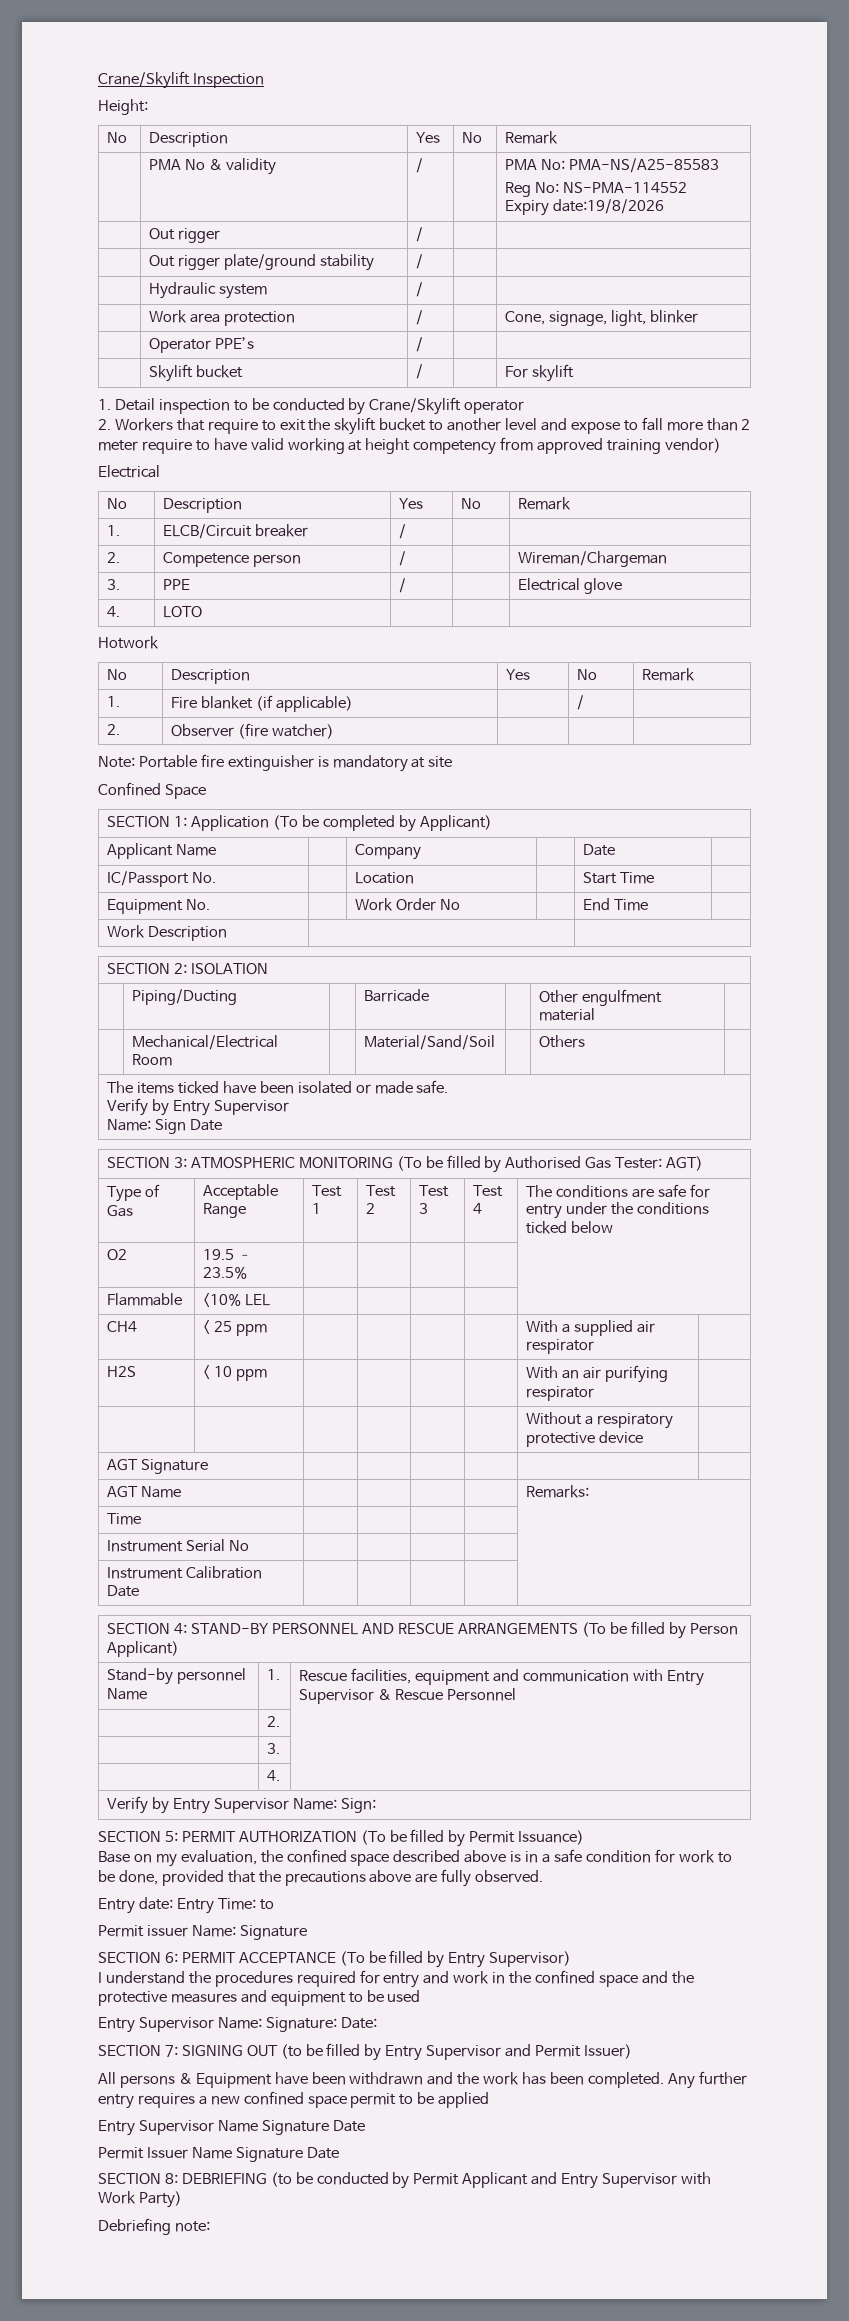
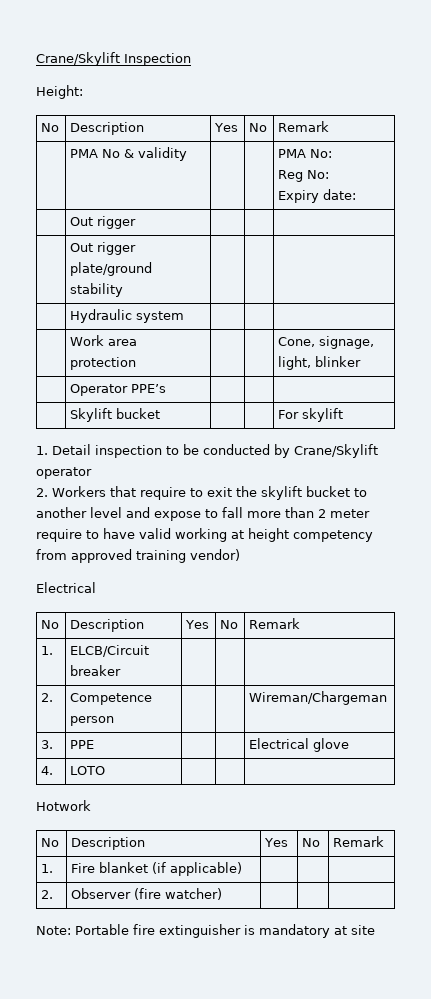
- | PMA No & validity | / | | PMA No: PMA-NS/A25-85583
- Reg No: NS-PMA-114552
- Expiry date:19/8/2026
+ | PMA No & validity | | | PMA No:
+ Reg No:
+ Expiry date:
- | Out rigger | / | |
+ | Out rigger | | |
- | Out rigger plate/ground stability | / | |
+ | Out rigger plate/ground stability | | |
- | Hydraulic system | / | |
+ | Hydraulic system | | |
- | Work area protection | / | | Cone, signage, light, blinker
+ | Work area protection | | | Cone, signage, light, blinker
- | Operator PPE’s | / | |
+ | Operator PPE’s | | |
- | Skylift bucket | / | | For skylift
+ | Skylift bucket | | | For skylift
- 1. | ELCB/Circuit breaker | / | |
+ 1. | ELCB/Circuit breaker | | |
- 2. | Competence person | / | | Wireman/Chargeman
+ 2. | Competence person | | | Wireman/Chargeman
- 3. | PPE | / | | Electrical glove
+ 3. | PPE | | | Electrical glove
- 1. | Fire blanket (if applicable) | | / |
+ 1. | Fire blanket (if applicable) | | |
- Confined Space
- SECTION 1: Application (To be completed by Applicant)
- Applicant Name | | Company | | Date |
- IC/Passport No. | | Location | | Start Time |
- Equipment No. | | Work Order No | | End Time |
- Work Description | |
- SECTION 2: ISOLATION
- | Piping/Ducting | | Barricade | | Other engulfment material |
- | Mechanical/Electrical Room | | Material/Sand/Soil | | Others |
- The items ticked have been isolated or made safe.
- Verify by Entry Supervisor
- Name: Sign Date
- SECTION 3: ATMOSPHERIC MONITORING (To be filled by Authorised Gas Tester: AGT)
- Type of Gas | Acceptable Range | Test 1 | Test 2 | Test 3 | Test 4 | The conditions are safe for entry under the conditions ticked below
- O2 | 19.5 – 23.5% | | | | |
- Flammable | <10% LEL | | | | |
- CH4 | < 25 ppm | | | | | With a supplied air respirator |
- H2S | < 10 ppm | | | | | With an air purifying respirator |
- | | | | | | Without a respiratory protective device |
- AGT Signature | | | | | |
- AGT Name | | | | | Remarks:
- Time | | | | |
- Instrument Serial No | | | | |
- Instrument Calibration Date | | | | |
- SECTION 4: STAND-BY PERSONNEL AND RESCUE ARRANGEMENTS (To be filled by Person Applicant)
- Stand-by personnel Name | 1. | Rescue facilities, equipment and communication with Entry Supervisor & Rescue Personnel
- | 2. |
- | 3. |
- | 4. |
- Verify by Entry Supervisor Name: Sign:
- SECTION 5: PERMIT AUTHORIZATION (To be filled by Permit Issuance)
- Base on my evaluation, the confined space described above is in a safe condition for work to be done, provided that the precautions above are fully observed.
- Entry date: Entry Time: to
- Permit issuer Name: Signature
- SECTION 6: PERMIT ACCEPTANCE (To be filled by Entry Supervisor)
- I understand the procedures required for entry and work in the confined space and the protective measures and equipment to be used
- Entry Supervisor Name: Signature: Date:
- SECTION 7: SIGNING OUT (to be filled by Entry Supervisor and Permit Issuer)
- All persons & Equipment have been withdrawn and the work has been completed. Any further entry requires a new confined space permit to be applied
- Entry Supervisor Name Signature Date
- Permit Issuer Name Signature Date
- SECTION 8: DEBRIEFING (to be conducted by Permit Applicant and Entry Supervisor with Work Party)
- Debriefing note:

